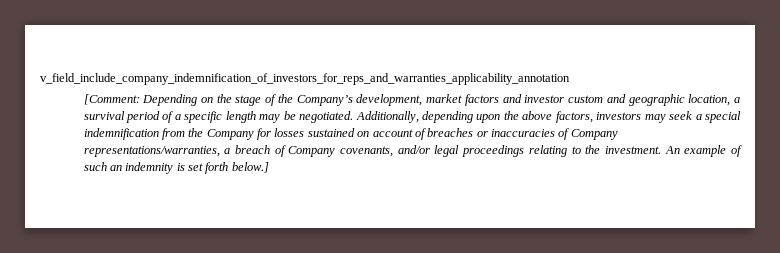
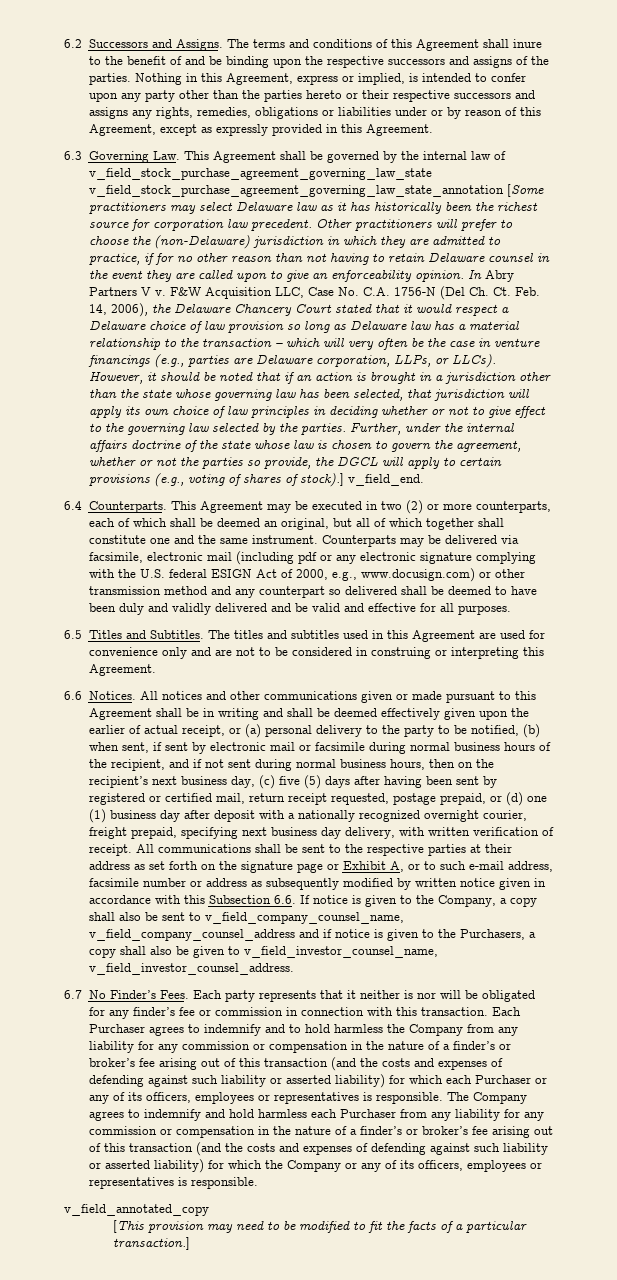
- v_field_include_company_indemnification_of_investors_for_reps_and_warranties_applicability_annotation
- [Comment: Depending on the stage of the Company’s development, market factors and investor custom and geographic location, a survival period of a specific length may be negotiated. Additionally, depending upon the above factors, investors may seek a special indemnification from the Company for losses sustained on account of breaches or inaccuracies of Company representations/warranties, a breach of Company covenants, and/or legal proceedings relating to the investment. An example of such an indemnity is set forth below.]
+ 6.2 Successors and Assigns. The terms and conditions of this Agreement shall inure to the benefit of and be binding upon the respective successors and assigns of the parties. Nothing in this Agreement, express or implied, is intended to confer upon any party other than the parties hereto or their respective successors and assigns any rights, remedies, obligations or liabilities under or by reason of this Agreement, except as expressly provided in this Agreement.
+ 6.3 Governing Law. This Agreement shall be governed by the internal law of v_field_stock_purchase_agreement_governing_law_state v_field_stock_purchase_agreement_governing_law_state_annotation [Some practitioners may select Delaware law as it has historically been the richest source for corporation law precedent. Other practitioners will prefer to choose the (non-Delaware) jurisdiction in which they are admitted to practice, if for no other reason than not having to retain Delaware counsel in the event they are called upon to give an enforceability opinion. In Abry Partners V v. F&W Acquisition LLC, Case No. C.A. 1756-N (Del Ch. Ct. Feb. 14, 2006), the Delaware Chancery Court stated that it would respect a Delaware choice of law provision so long as Delaware law has a material relationship to the transaction – which will very often be the case in venture financings (e.g., parties are Delaware corporation, LLPs, or LLCs). However, it should be noted that if an action is brought in a jurisdiction other than the state whose governing law has been selected, that jurisdiction will apply its own choice of law principles in deciding whether or not to give effect to the governing law selected by the parties. Further, under the internal affairs doctrine of the state whose law is chosen to govern the agreement, whether or not the parties so provide, the DGCL will apply to certain provisions (e.g., voting of shares of stock).] v_field_end.
+ 6.4 Counterparts. This Agreement may be executed in two (2) or more counterparts, each of which shall be deemed an original, but all of which together shall constitute one and the same instrument. Counterparts may be delivered via facsimile, electronic mail (including pdf or any electronic signature complying with the U.S. federal ESIGN Act of 2000, e.g., www.docusign.com) or other transmission method and any counterpart so delivered shall be deemed to have been duly and validly delivered and be valid and effective for all purposes.
+ 6.5 Titles and Subtitles. The titles and subtitles used in this Agreement are used for convenience only and are not to be considered in construing or interpreting this Agreement.
+ 6.6 Notices. All notices and other communications given or made pursuant to this Agreement shall be in writing and shall be deemed effectively given upon the earlier of actual receipt, or (a) personal delivery to the party to be notified, (b) when sent, if sent by electronic mail or facsimile during normal business hours of the recipient, and if not sent during normal business hours, then on the recipient’s next business day, (c) five (5) days after having been sent by registered or certified mail, return receipt requested, postage prepaid, or (d) one (1) business day after deposit with a nationally recognized overnight courier, freight prepaid, specifying next business day delivery, with written verification of receipt. All communications shall be sent to the respective parties at their address as set forth on the signature page or Exhibit A, or to such e-mail address, facsimile number or address as subsequently modified by written notice given in accordance with this Subsection 6.6. If notice is given to the Company, a copy shall also be sent to v_field_company_counsel_name, v_field_company_counsel_address and if notice is given to the Purchasers, a copy shall also be given to v_field_investor_counsel_name, v_field_investor_counsel_address.
+ 6.7 No Finder’s Fees. Each party represents that it neither is nor will be obligated for any finder’s fee or commission in connection with this transaction. Each Purchaser agrees to indemnify and to hold harmless the Company from any liability for any commission or compensation in the nature of a finder’s or broker’s fee arising out of this transaction (and the costs and expenses of defending against such liability or asserted liability) for which each Purchaser or any of its officers, employees or representatives is responsible. The Company agrees to indemnify and hold harmless each Purchaser from any liability for any commission or compensation in the nature of a finder’s or broker’s fee arising out of this transaction (and the costs and expenses of defending against such liability or asserted liability) for which the Company or any of its officers, employees or representatives is responsible.
+ v_field_annotated_copy
+ [This provision may need to be modified to fit the facts of a particular transaction.]

